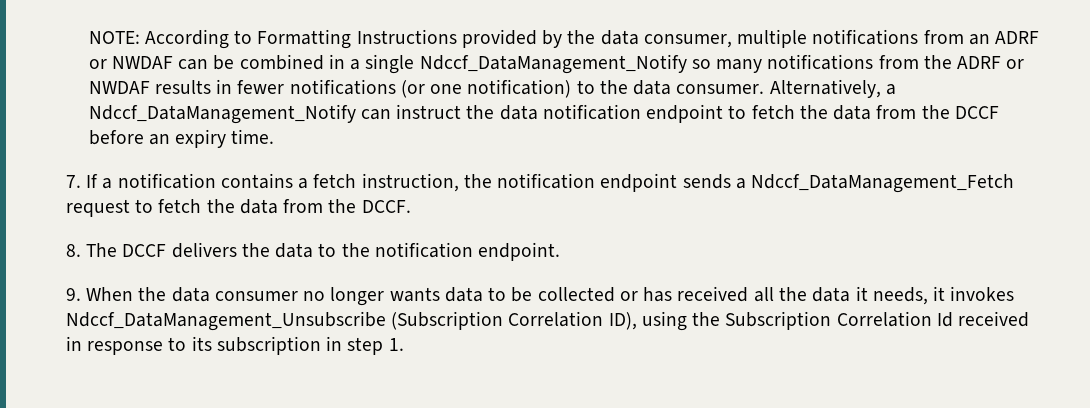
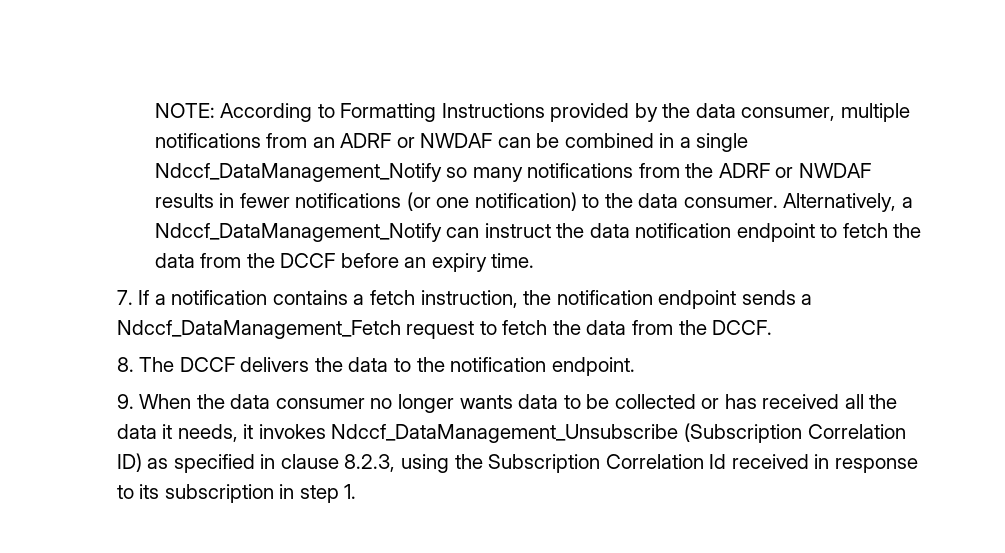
- 9. When the data consumer no longer wants data to be collected or has received all the data it needs, it invokes Ndccf_DataManagement_Unsubscribe (Subscription Correlation ID), using the Subscription Correlation Id received in response to its subscription in step 1.
+ 9. When the data consumer no longer wants data to be collected or has received all the data it needs, it invokes Ndccf_DataManagement_Unsubscribe (Subscription Correlation ID) as specified in clause 8.2.3, using the Subscription Correlation Id received in response to its subscription in step 1.

